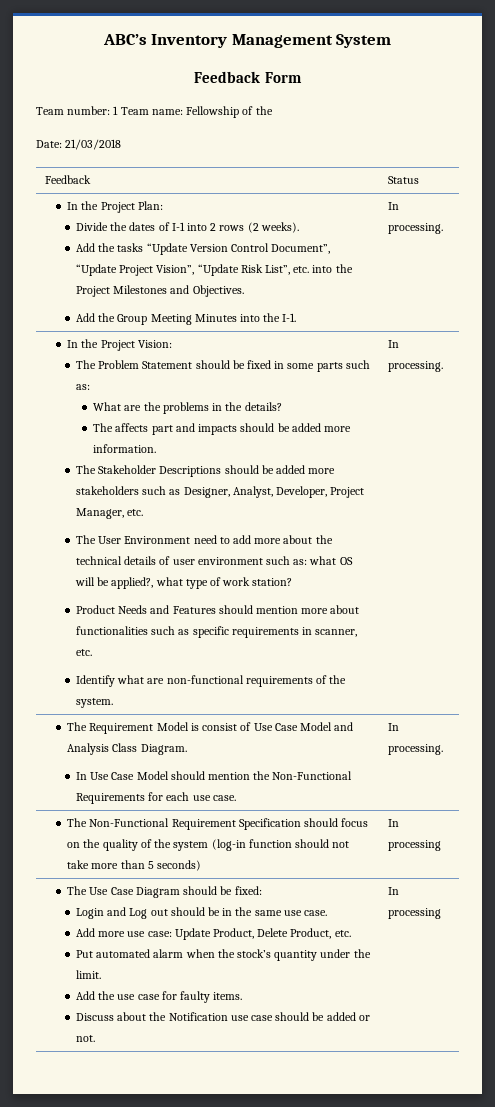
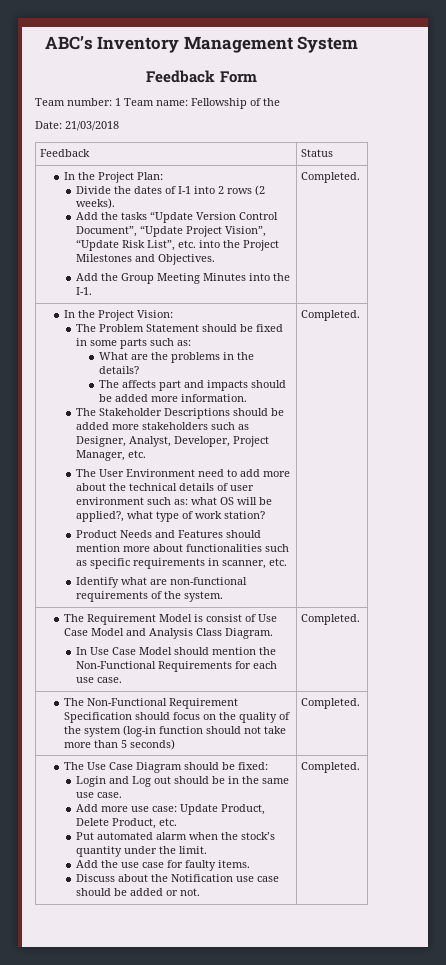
- Add the Group Meeting Minutes into the I-1. | In processing.
+ Add the Group Meeting Minutes into the I-1. | Completed.
- Identify what are non-functional requirements of the system. | In processing.
+ Identify what are non-functional requirements of the system. | Completed.
  The Requirement Model is consist of Use Case Model and Analysis Class Diagram.
- In Use Case Model should mention the Non-Functional Requirements for each use case. | In processing.
+ In Use Case Model should mention the Non-Functional Requirements for each use case. | Completed.
- The Non-Functional Requirement Specification should focus on the quality of the system (log-in function should not take more than 5 seconds) | In processing
+ The Non-Functional Requirement Specification should focus on the quality of the system (log-in function should not take more than 5 seconds) | Completed.
- Discuss about the Notification use case should be added or not. | In processing
+ Discuss about the Notification use case should be added or not. | Completed.

